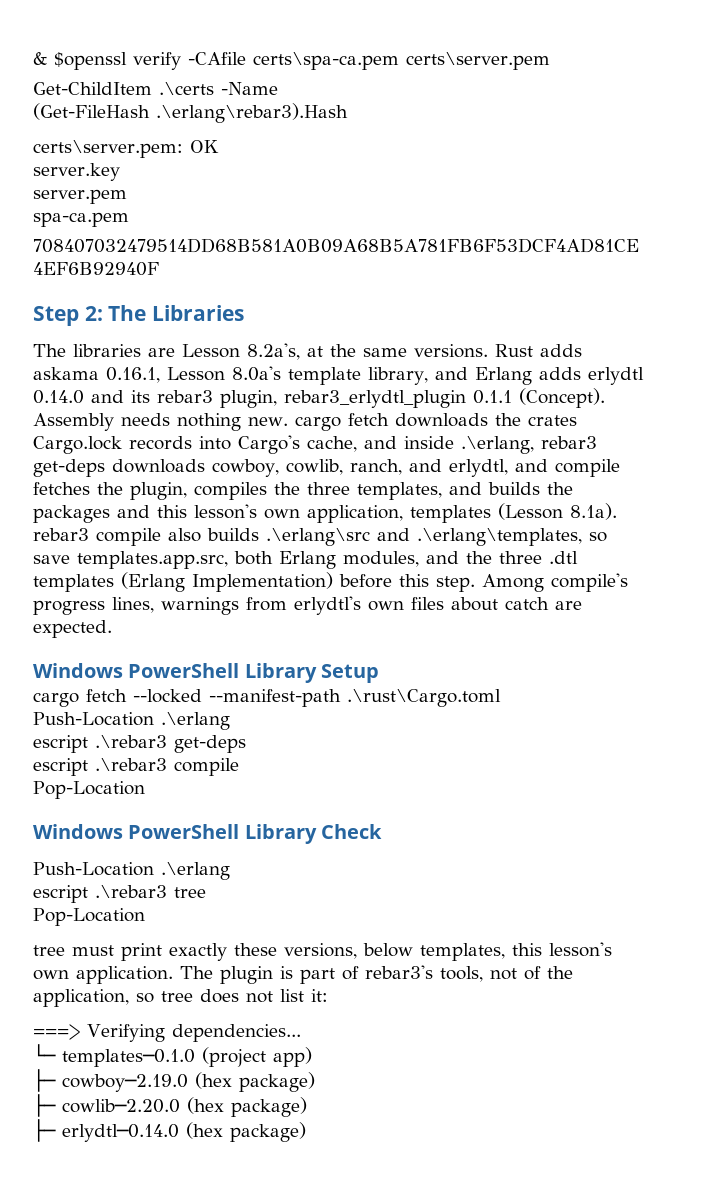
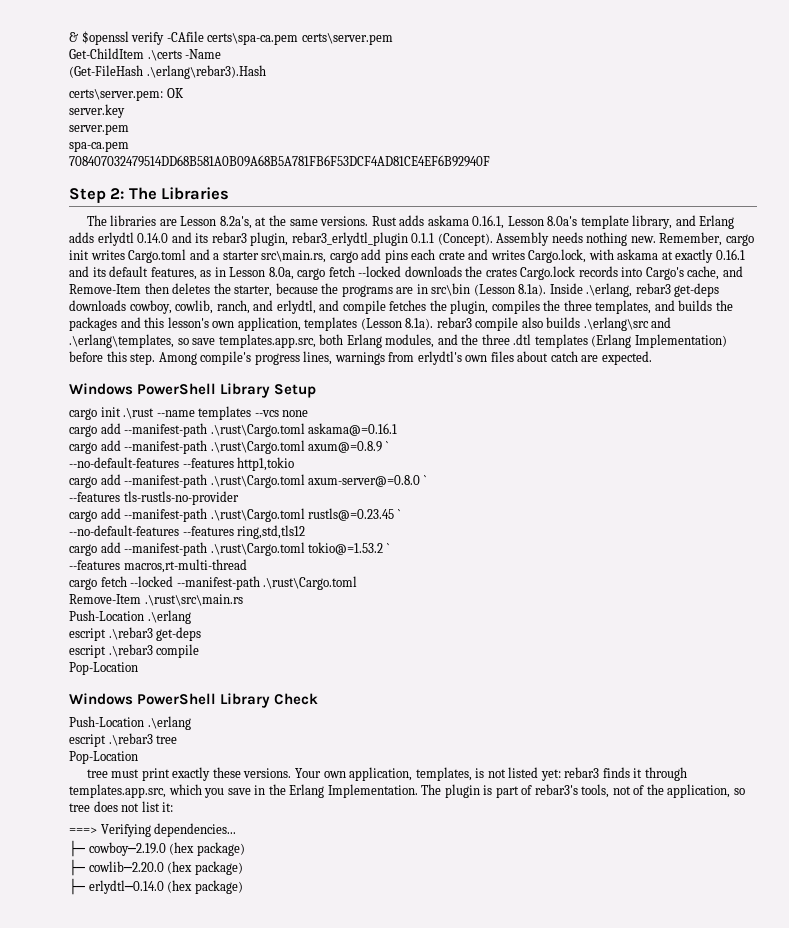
- Assembly needs nothing new. cargo fetch downloads the crates Cargo.lock records into Cargo's cache, and inside .\erlang, rebar3 get-deps downloads cowboy, cowlib, ranch, and erlydtl, and compile fetches the plugin, compiles the three templates, and builds the packages and this lesson's own application, templates (Lesson 8.1a). rebar3 compile also builds .\erlang\src and .\erlang\templates, so save templates.app.src, both Erlang modules, and the three .dtl templates (Erlang Implementation) before this step.
+ Assembly needs nothing new. Remember, cargo init writes Cargo.toml and a starter src\main.rs, cargo add pins each crate and writes Cargo.lock, with askama at exactly 0.16.1 and its default features, as in Lesson 8.0a, cargo fetch --locked downloads the crates Cargo.lock records into Cargo's cache, and Remove-Item then deletes the starter, because the programs are in src\bin (Lesson 8.1a). Inside .\erlang, rebar3 get-deps downloads cowboy, cowlib, ranch, and erlydtl, and compile fetches the plugin, compiles the three templates, and builds the packages and this lesson's own application, templates (Lesson 8.1a). rebar3 compile also builds .\erlang\src and .\erlang\templates, so save templates.app.src, both Erlang modules, and the three .dtl templates (Erlang Implementation) before this step.
+ cargo init .\rust --name templates --vcs none
+ cargo add --manifest-path .\rust\Cargo.toml askama@=0.16.1
+ cargo add --manifest-path .\rust\Cargo.toml axum@=0.8.9 `
+ --no-default-features --features http1,tokio
+ cargo add --manifest-path .\rust\Cargo.toml axum-server@=0.8.0 `
+ --features tls-rustls-no-provider
+ cargo add --manifest-path .\rust\Cargo.toml rustls@=0.23.45 `
+ --no-default-features --features ring,std,tls12
+ cargo add --manifest-path .\rust\Cargo.toml tokio@=1.53.2 `
+ --features macros,rt-multi-thread
+ Remove-Item .\rust\src\main.rs
- tree must print exactly these versions, below templates, this lesson's own application.
+ tree must print exactly these versions. Your own application, templates, is not listed yet: rebar3 finds it through templates.app.src, which you save in the Erlang Implementation.
- └─ templates─0.1.0 (project app)

